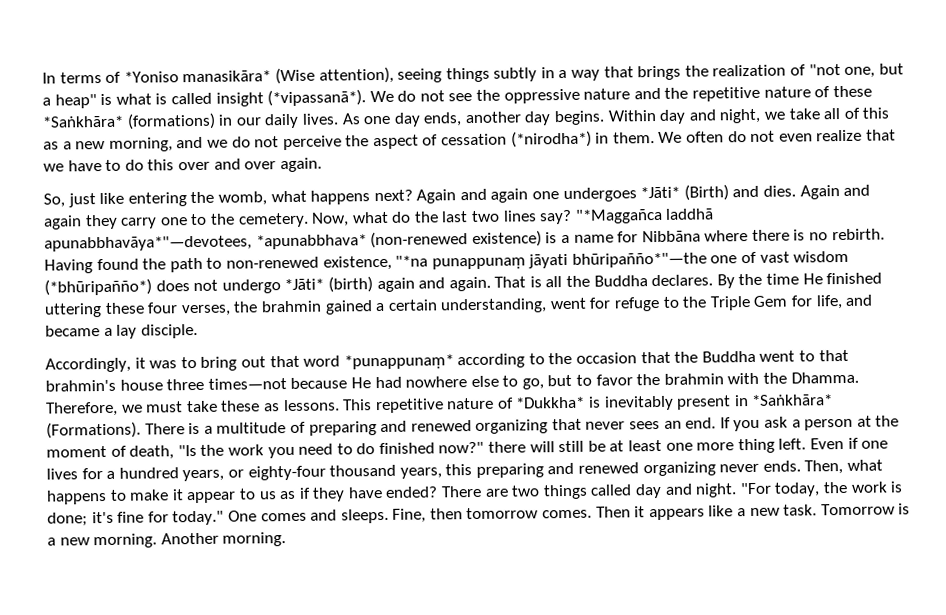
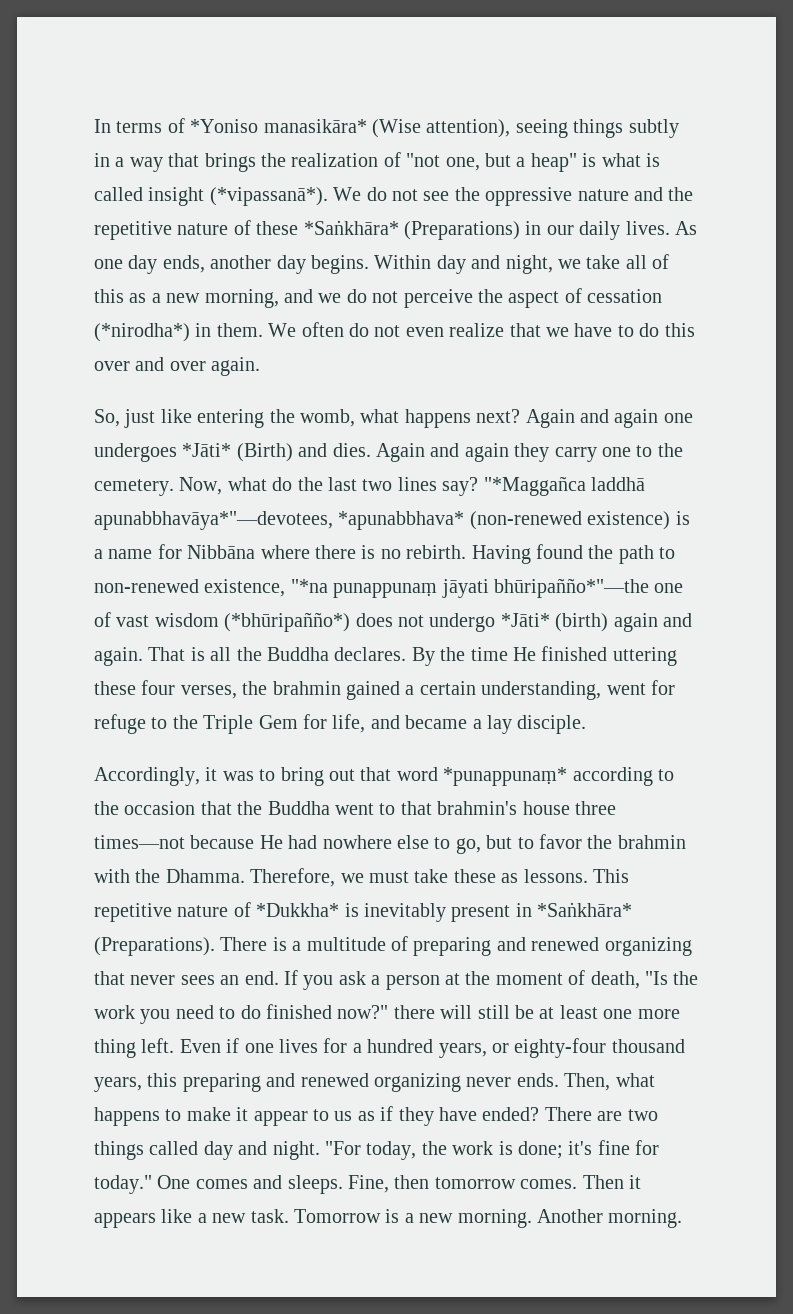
- We do not see the oppressive nature and the repetitive nature of these *Saṅkhāra* (formations) in our daily lives.
+ We do not see the oppressive nature and the repetitive nature of these *Saṅkhāra* (Preparations) in our daily lives.
- This repetitive nature of *Dukkha* is inevitably present in *Saṅkhāra* (Formations).
+ This repetitive nature of *Dukkha* is inevitably present in *Saṅkhāra* (Preparations).

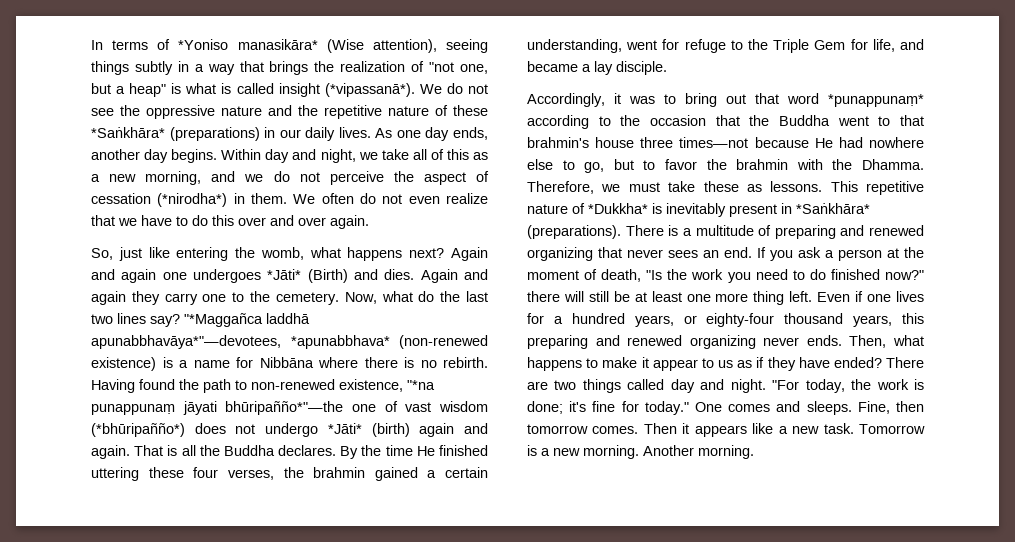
- We do not see the oppressive nature and the repetitive nature of these *Saṅkhāra* (Preparations) in our daily lives.
+ We do not see the oppressive nature and the repetitive nature of these *Saṅkhāra* (preparations) in our daily lives.
- This repetitive nature of *Dukkha* is inevitably present in *Saṅkhāra* (Preparations).
+ This repetitive nature of *Dukkha* is inevitably present in *Saṅkhāra* (preparations).

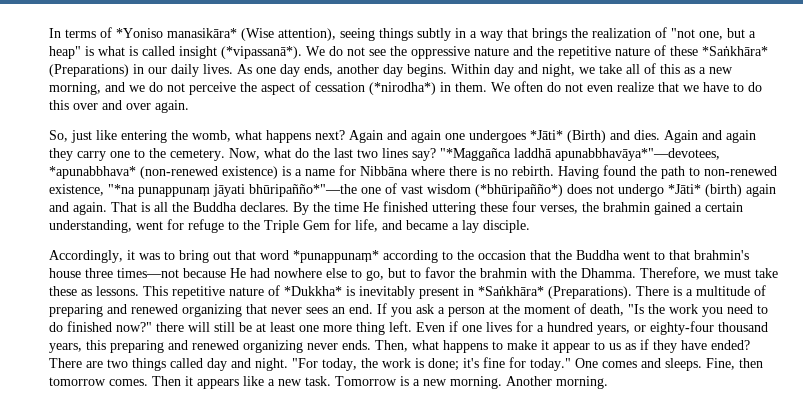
- We do not see the oppressive nature and the repetitive nature of these *Saṅkhāra* (preparations) in our daily lives.
+ We do not see the oppressive nature and the repetitive nature of these *Saṅkhāra* (Preparations) in our daily lives.
- This repetitive nature of *Dukkha* is inevitably present in *Saṅkhāra* (preparations).
+ This repetitive nature of *Dukkha* is inevitably present in *Saṅkhāra* (Preparations).

